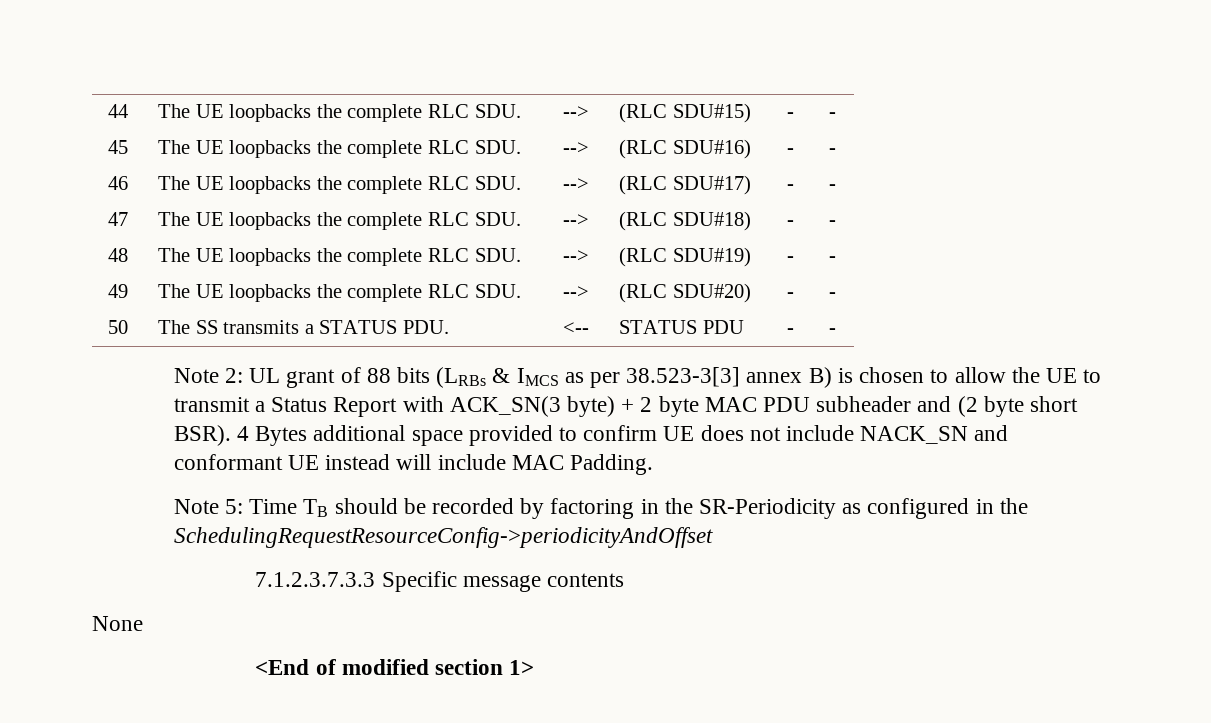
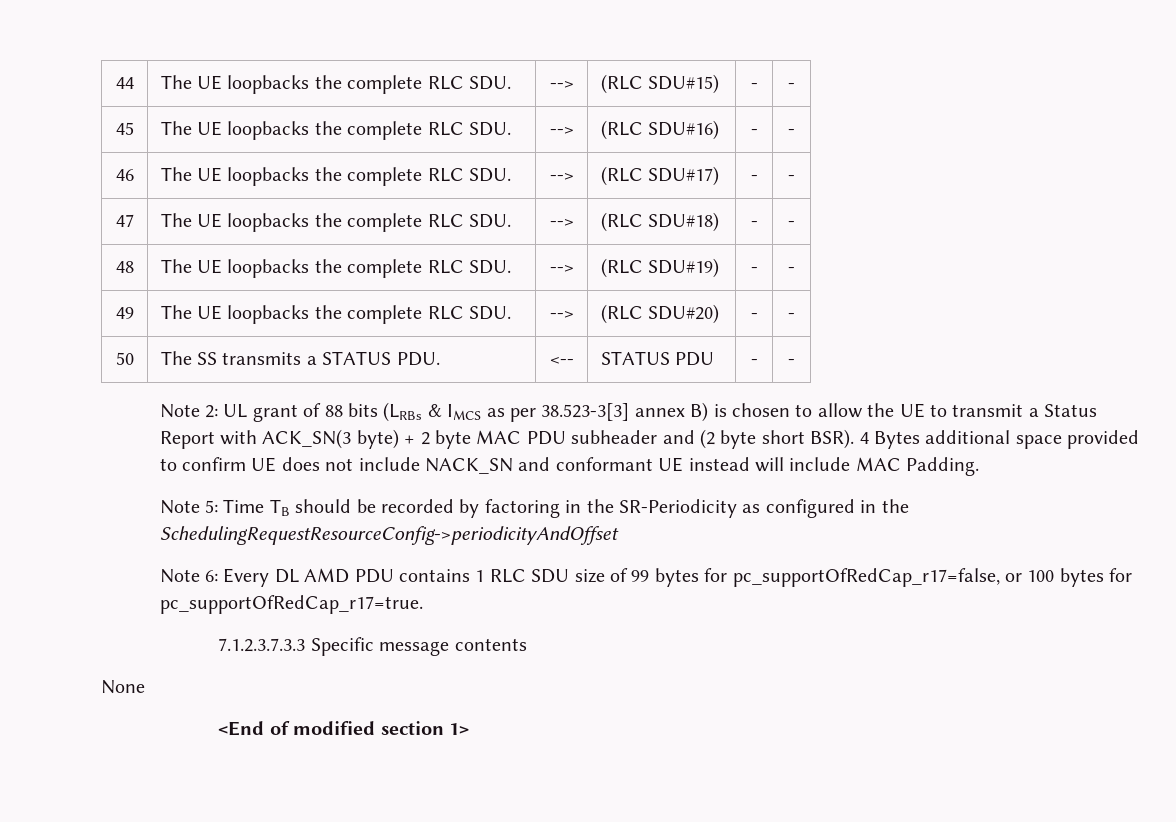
+ Note 6: Every DL AMD PDU contains 1 RLC SDU size of 99 bytes for pc_supportOfRedCap_r17=false, or 100 bytes for pc_supportOfRedCap_r17=true.

